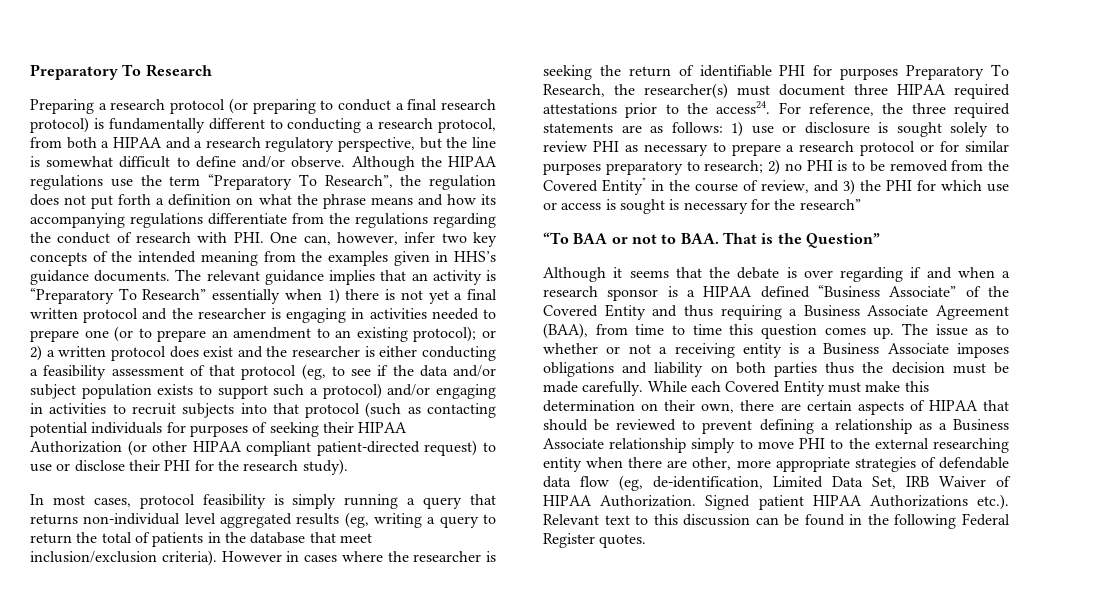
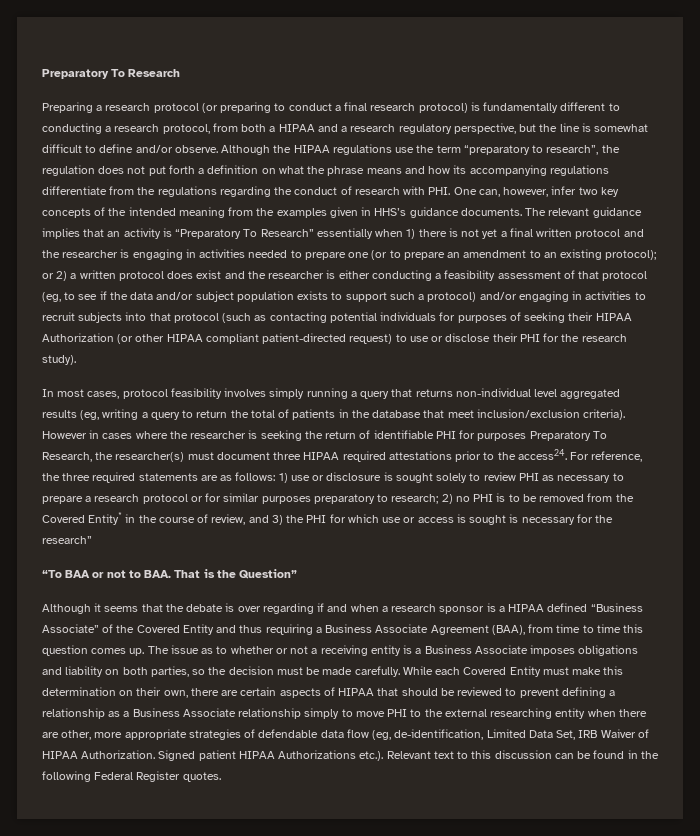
- Although the HIPAA regulations use the term “Preparatory To Research”, the regulation does not put forth a definition on what the phrase means and how its accompanying regulations differentiate from the regulations regarding the conduct of research with PHI. One can, however, infer two key concepts of the intended meaning from the examples given in HHS’s guidance documents.
+ Although the HIPAA regulations use the term “preparatory to research”, the regulation does not put forth a definition on what the phrase means and how its accompanying regulations differentiate from the regulations regarding the conduct of research with PHI. One can, however, infer two key concepts of the intended meaning from the examples given in HHS’s guidance documents.
- In most cases, protocol feasibility is simply running a query that returns non-individual level aggregated results (eg, writing a query to return the total of patients in the database that meet inclusion/exclusion criteria).
+ In most cases, protocol feasibility involves simply running a query that returns non-individual level aggregated results (eg, writing a query to return the total of patients in the database that meet inclusion/exclusion criteria).
- The issue as to whether or not a receiving entity is a Business Associate imposes obligations and liability on both parties thus the decision must be made carefully.
+ The issue as to whether or not a receiving entity is a Business Associate imposes obligations and liability on both parties, so the decision must be made carefully.

